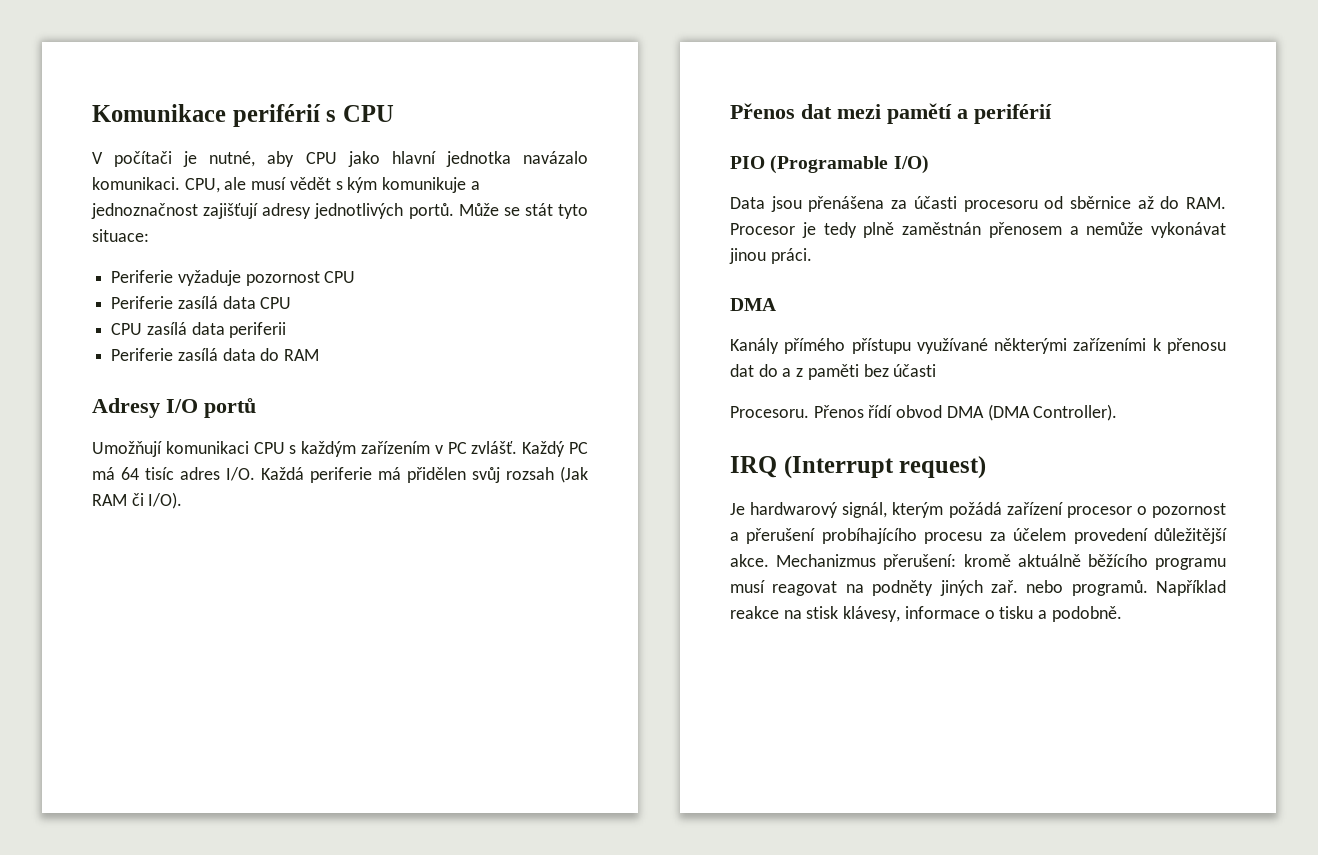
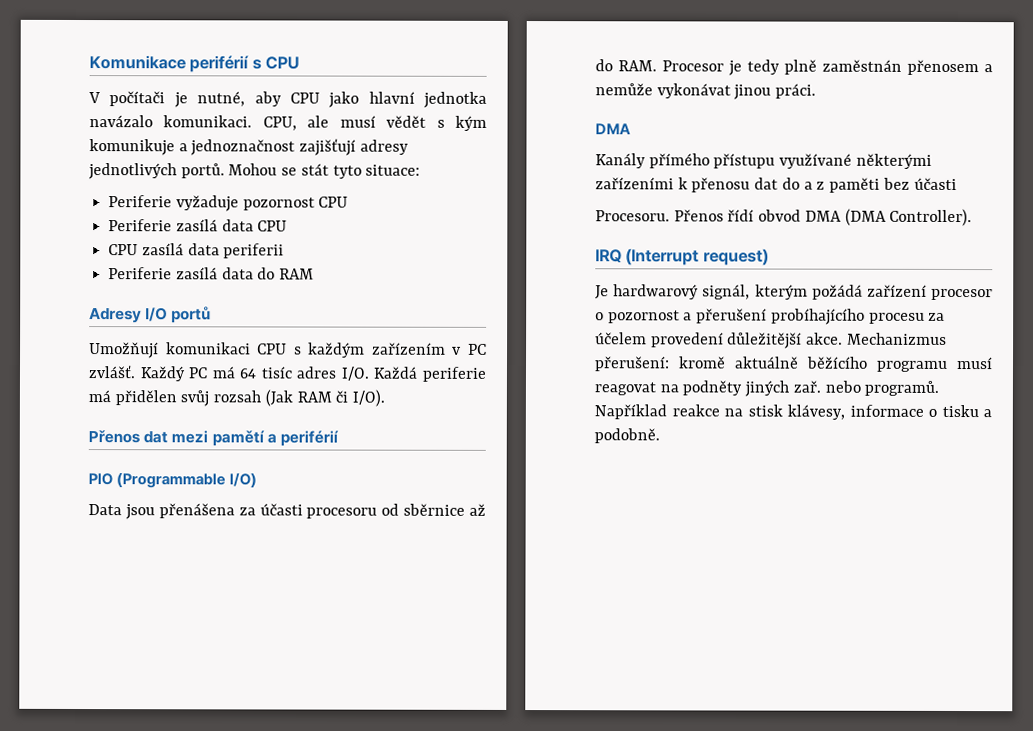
- Může se stát tyto situace:
+ Mohou se stát tyto situace:
- PIO (Programable I/O)
+ PIO (Programmable I/O)

